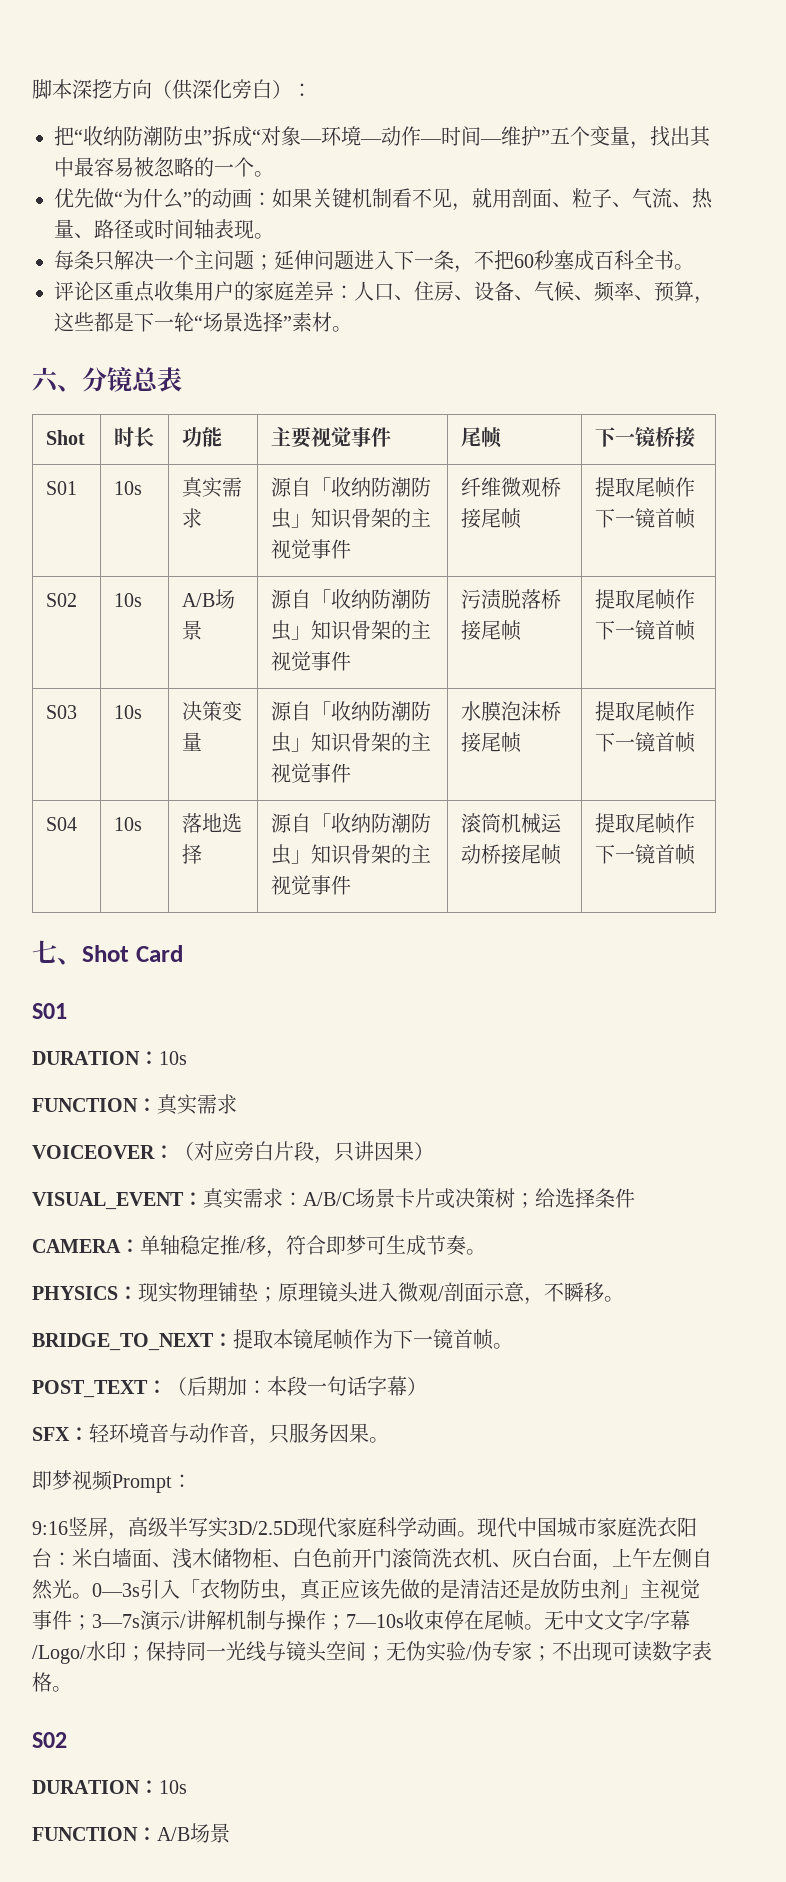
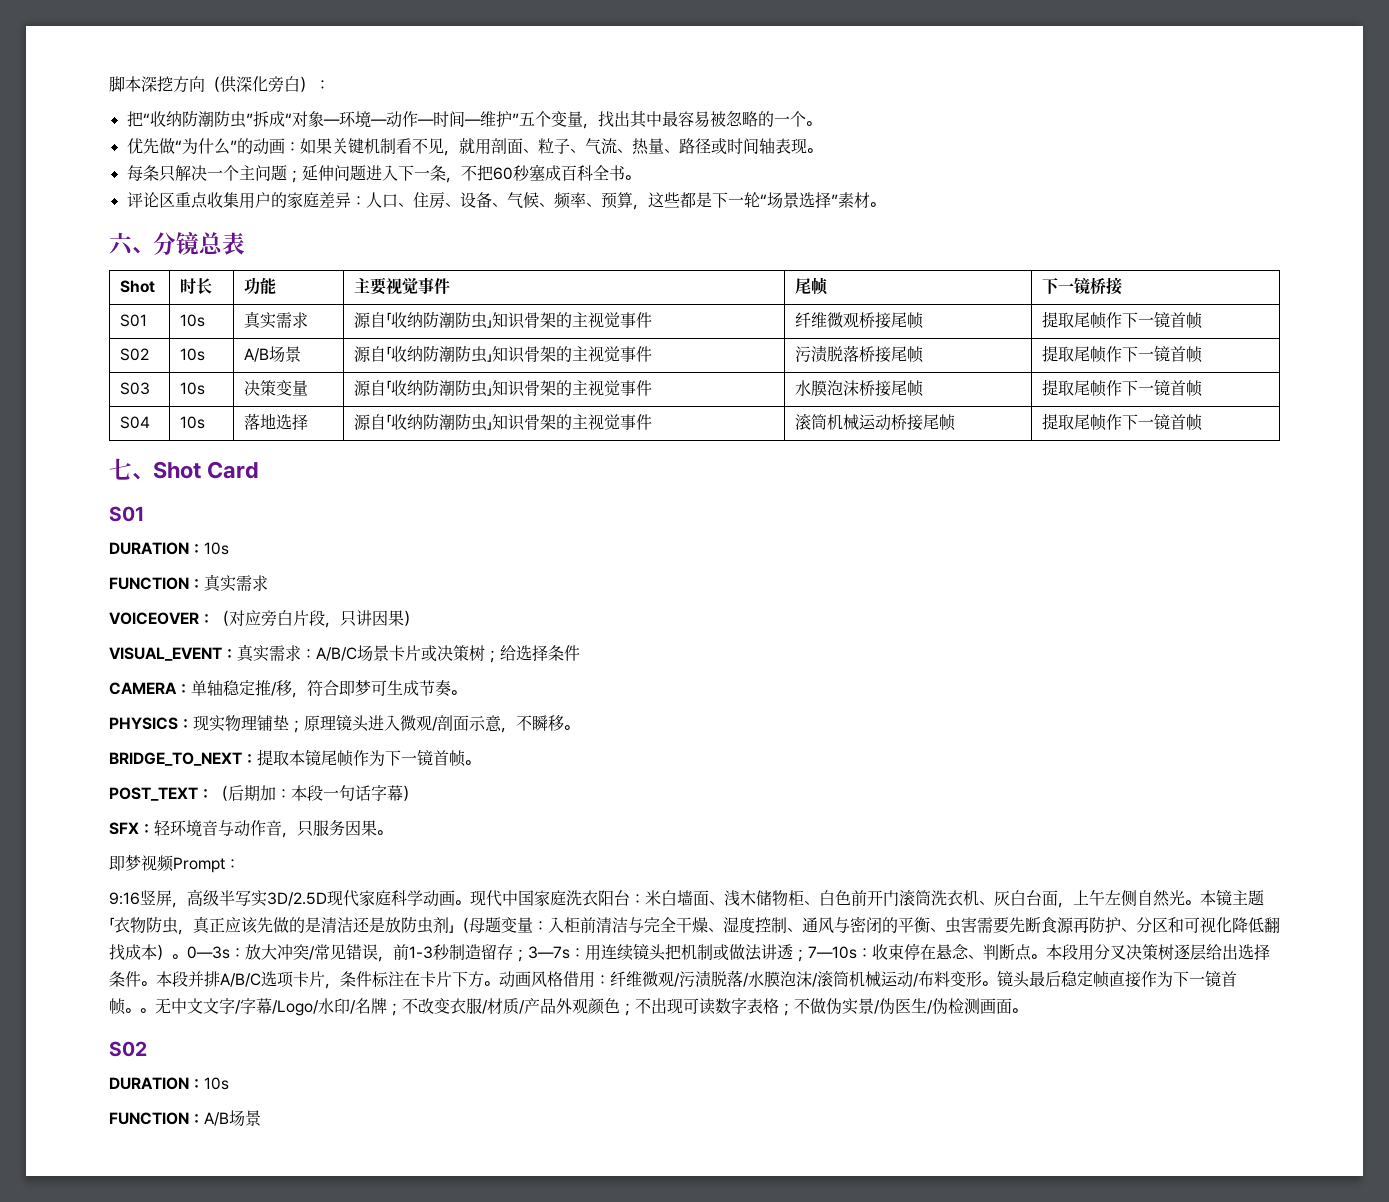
- 现代中国城市家庭洗衣阳台：米白墙面、浅木储物柜、白色前开门滚筒洗衣机、灰白台面，上午左侧自然光。
+ 现代中国家庭洗衣阳台：米白墙面、浅木储物柜、白色前开门滚筒洗衣机、灰白台面，上午左侧自然光。
- 0—3s引入「衣物防虫，真正应该先做的是清洁还是放防虫剂」主视觉事件；3—7s演示/讲解机制与操作；7—10s收束停在尾帧。
+ 本镜主题「衣物防虫，真正应该先做的是清洁还是放防虫剂」（母题变量：入柜前清洁与完全干燥、湿度控制、通风与密闭的平衡、虫害需要先断食源再防护、分区和可视化降低翻找成本）。0—3s：放大冲突/常见错误，前1-3秒制造留存；3—7s：用连续镜头把机制或做法讲透；7—10s：收束停在悬念、判断点。本段用分叉决策树逐层给出选择条件。本段并排A/B/C选项卡片，条件标注在卡片下方。动画风格借用：纤维微观/污渍脱落/水膜泡沫/滚筒机械运动/布料变形。镜头最后稳定帧直接作为下一镜首帧。。
- 无中文文字/字幕/Logo/水印；保持同一光线与镜头空间；无伪实验/伪专家；不出现可读数字表格。
+ 无中文文字/字幕/Logo/水印/名牌；不改变衣服/材质/产品外观颜色；不出现可读数字表格；不做伪实景/伪医生/伪检测画面。

